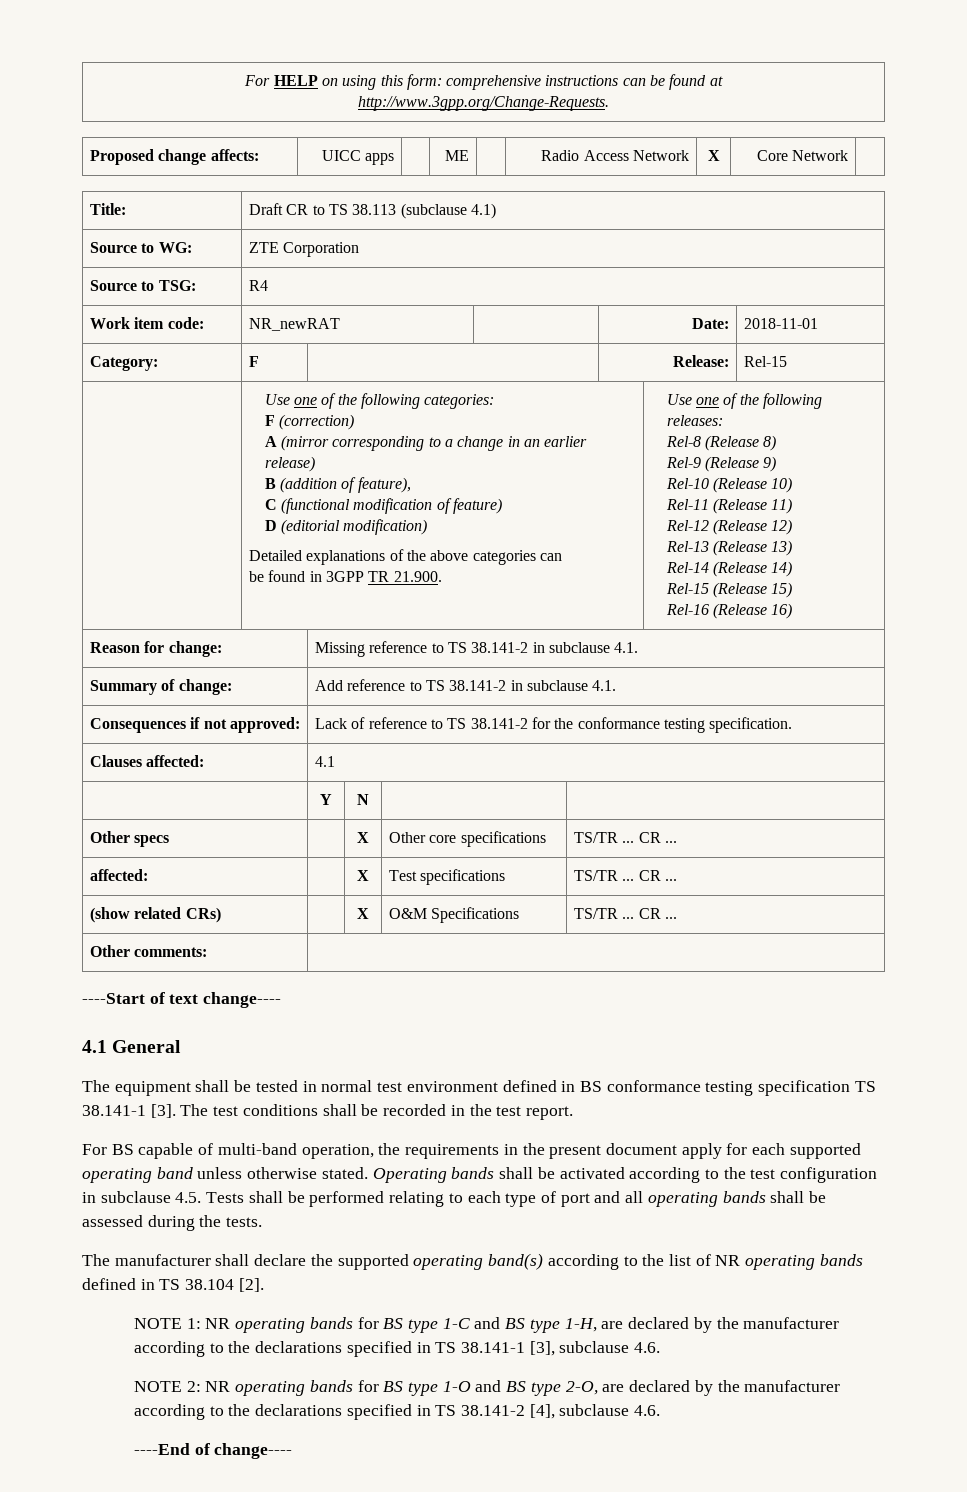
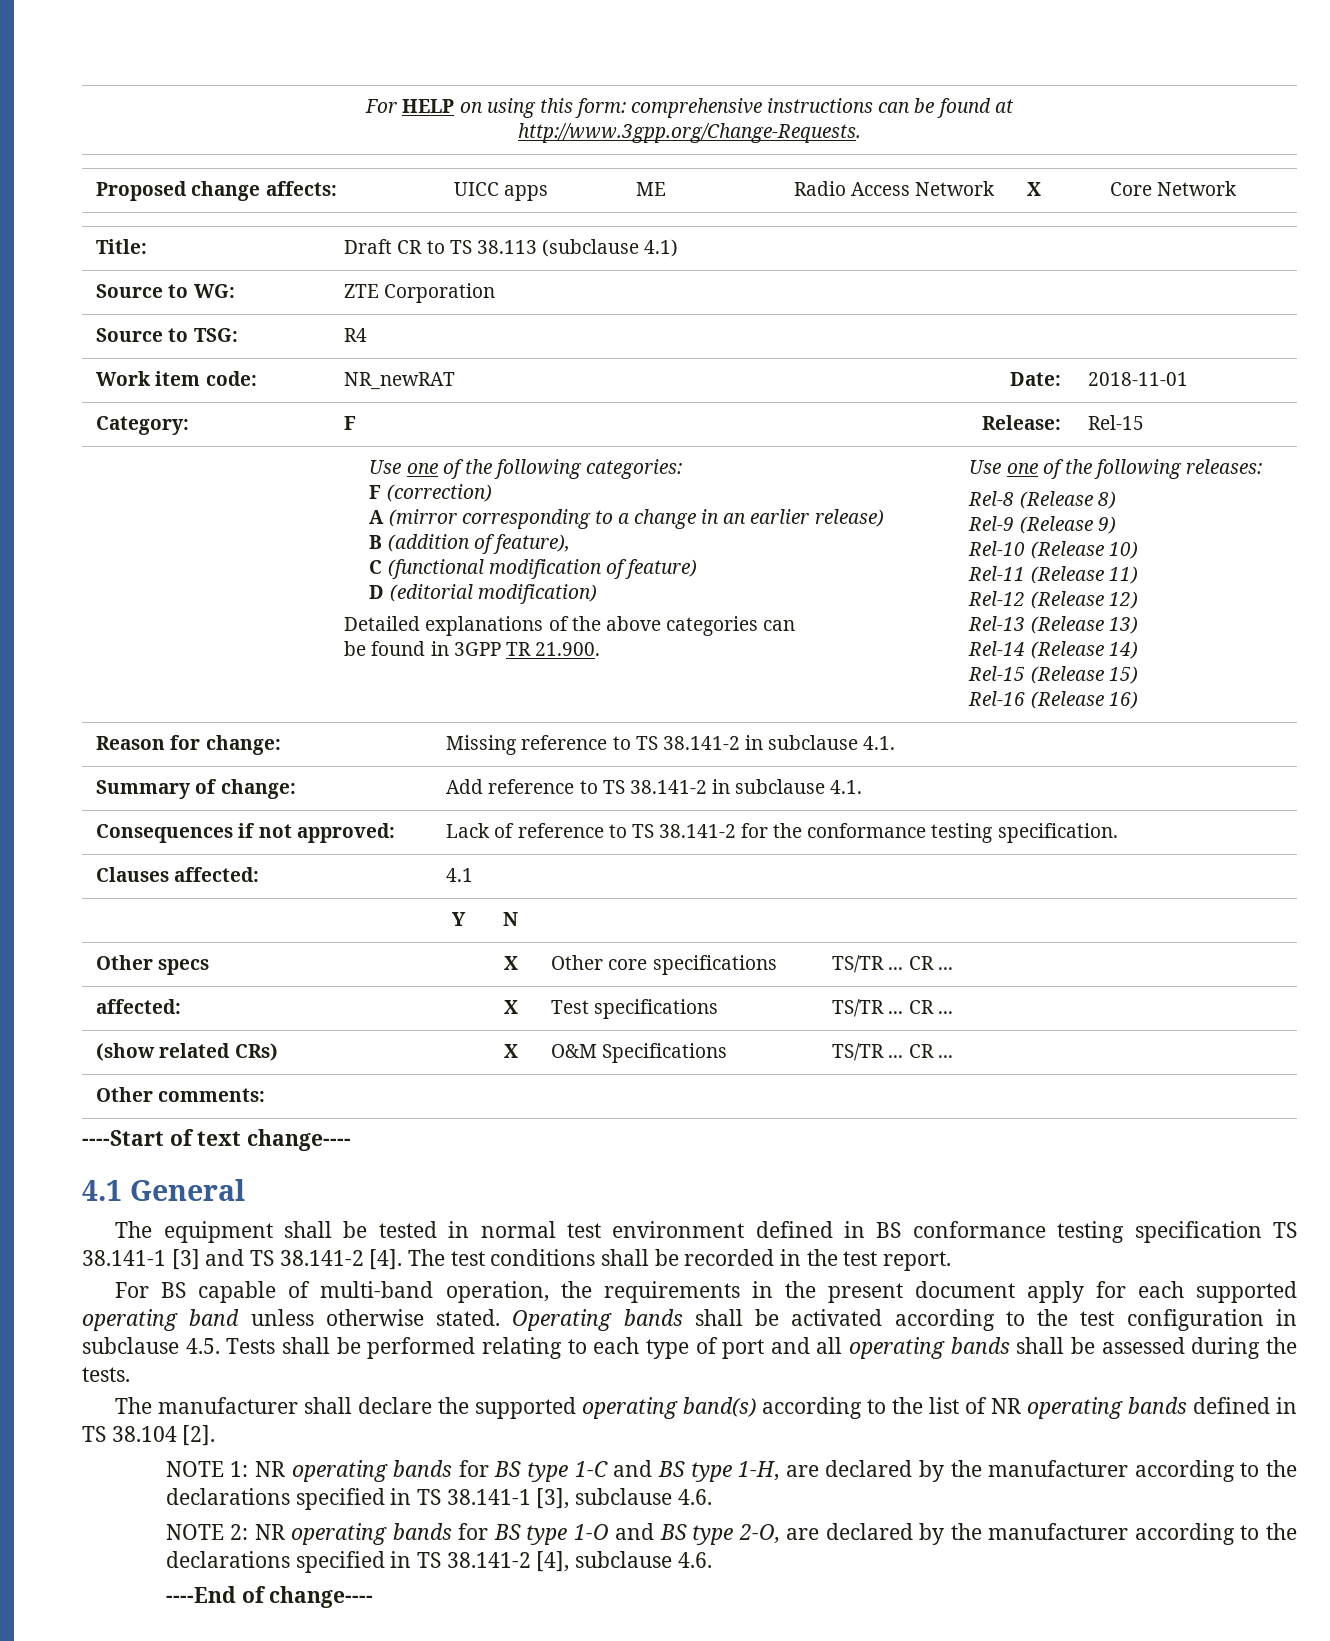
- The equipment shall be tested in normal test environment defined in BS conformance testing specification TS 38.141-1 [3].
+ The equipment shall be tested in normal test environment defined in BS conformance testing specification TS 38.141-1 [3] and TS 38.141-2 [4].

